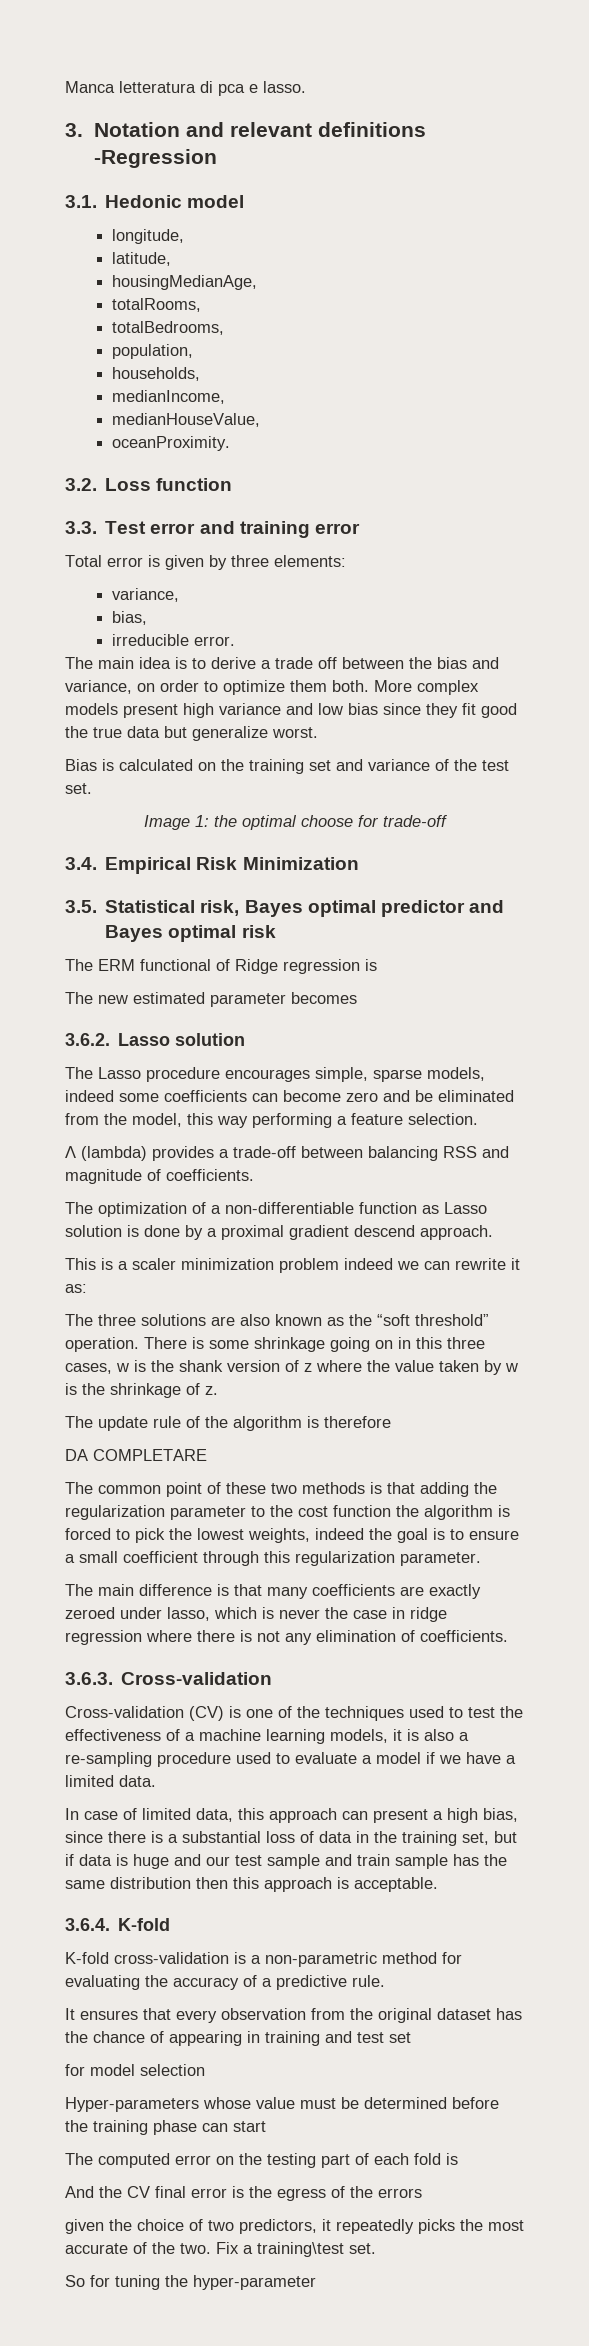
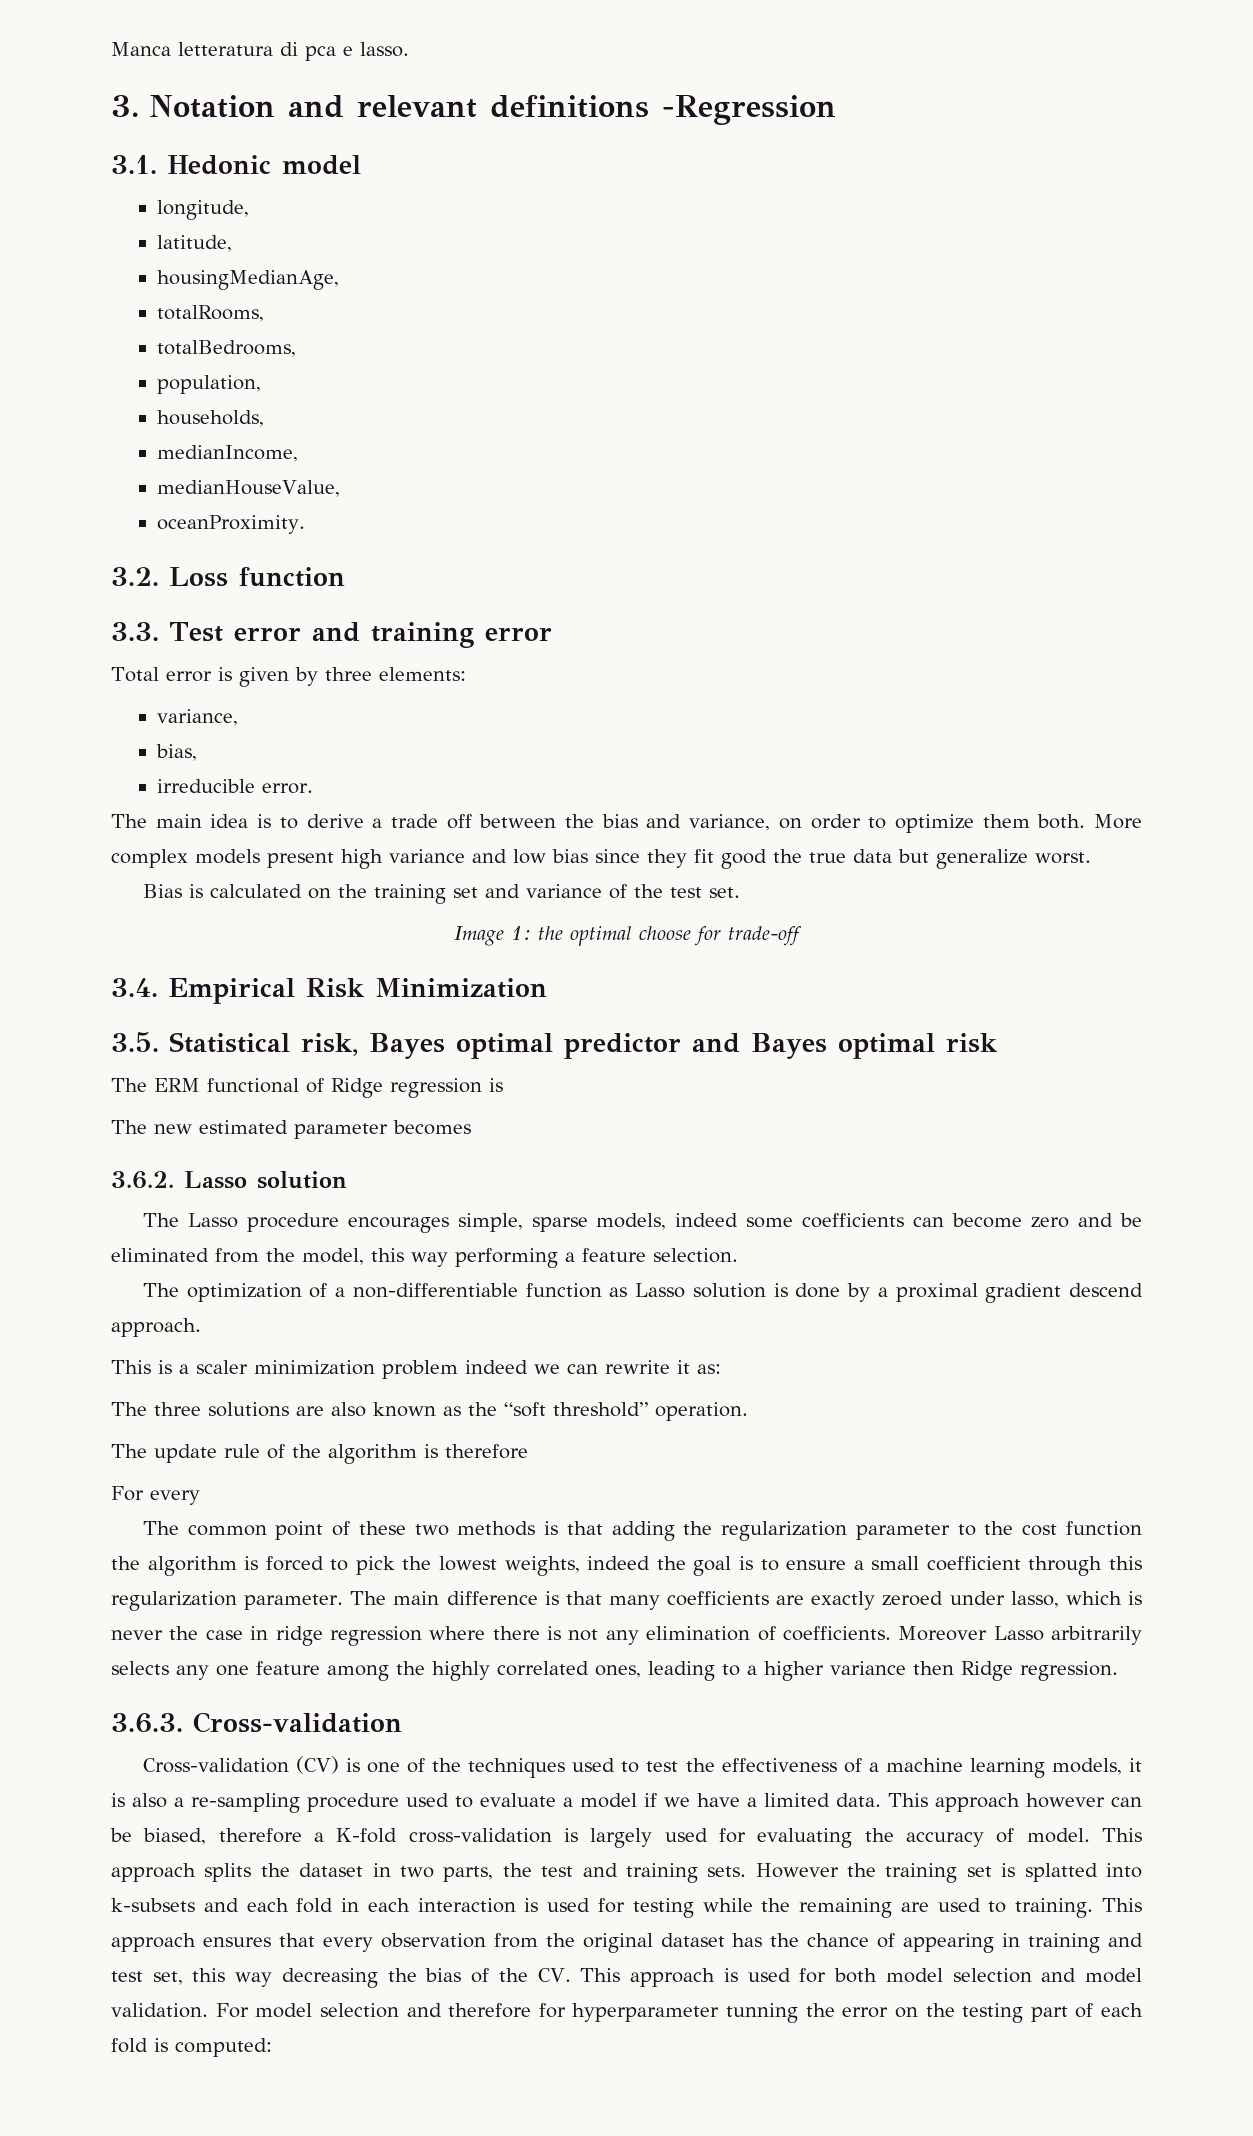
- Λ (lambda) provides a trade-off between balancing RSS and magnitude of coefficients.
- There is some shrinkage going on in this three cases, w is the shank version of z where the value taken by w is the shrinkage of z.
- DA COMPLETARE
+ For every
- The common point of these two methods is that adding the regularization parameter to the cost function the algorithm is forced to pick the lowest weights, indeed the goal is to ensure a small coefficient through this regularization parameter.
- The main difference is that many coefficients are exactly zeroed under lasso, which is never the case in ridge regression where there is not any elimination of coefficients.
+ The common point of these two methods is that adding the regularization parameter to the cost function the algorithm is forced to pick the lowest weights, indeed the goal is to ensure a small coefficient through this regularization parameter. The main difference is that many coefficients are exactly zeroed under lasso, which is never the case in ridge regression where there is not any elimination of coefficients. Moreover Lasso arbitrarily selects any one feature among the highly correlated ones, leading to a higher variance then Ridge regression.
- Cross-validation (CV) is one of the techniques used to test the effectiveness of a machine learning models, it is also a re-sampling procedure used to evaluate a model if we have a limited data.
- In case of limited data, this approach can present a high bias, since there is a substantial loss of data in the training set, but if data is huge and our test sample and train sample has the same distribution then this approach is acceptable.
- 3.6.4. K-fold
- K-fold cross-validation is a non-parametric method for evaluating the accuracy of a predictive rule.
- It ensures that every observation from the original dataset has the chance of appearing in training and test set
- for model selection
- Hyper-parameters whose value must be determined before the training phase can start
- The computed error on the testing part of each fold is
- And the CV final error is the egress of the errors
- given the choice of two predictors, it repeatedly picks the most accurate of the two. Fix a training\test set.
- So for tuning the hyper-parameter
+ Cross-validation (CV) is one of the techniques used to test the effectiveness of a machine learning models, it is also a re-sampling procedure used to evaluate a model if we have a limited data. This approach however can be biased, therefore a K-fold cross-validation is largely used for evaluating the accuracy of model. This approach splits the dataset in two parts, the test and training sets. However the training set is splatted into k-subsets and each fold in each interaction is used for testing while the remaining are used to training. This approach ensures that every observation from the original dataset has the chance of appearing in training and test set, this way decreasing the bias of the CV. This approach is used for both model selection and model validation. For model selection and therefore for hyperparameter tunning the error on the testing part of each fold is computed:

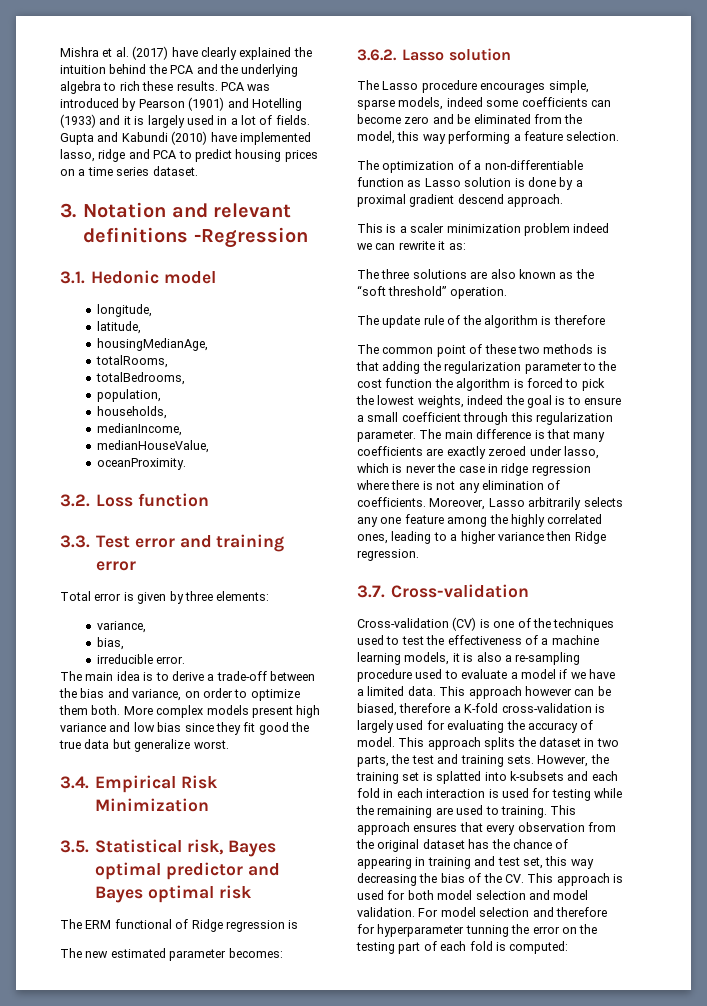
- Manca letteratura di pca e lasso.
+ Mishra et al. (2017) have clearly explained the intuition behind the PCA and the underlying algebra to rich these results. PCA was introduced by Pearson (1901) and Hotelling (1933) and it is largely used in a lot of fields. Gupta and Kabundi (2010) have implemented lasso, ridge and PCA to predict housing prices on a time series dataset.
- The main idea is to derive a trade off between the bias and variance, on order to optimize them both.
+ The main idea is to derive a trade-off between the bias and variance, on order to optimize them both.
- Bias is calculated on the training set and variance of the test set.
- Image 1: the optimal choose for trade-off
- The new estimated parameter becomes
+ The new estimated parameter becomes:
- For every
- Moreover Lasso arbitrarily selects any one feature among the highly correlated ones, leading to a higher variance then Ridge regression.
+ Moreover, Lasso arbitrarily selects any one feature among the highly correlated ones, leading to a higher variance then Ridge regression.
- 3.6.3. Cross-validation
+ 3.7. Cross-validation
- However the training set is splatted into k-subsets and each fold in each interaction is used for testing while the remaining are used to training.
+ However, the training set is splatted into k-subsets and each fold in each interaction is used for testing while the remaining are used to training.

